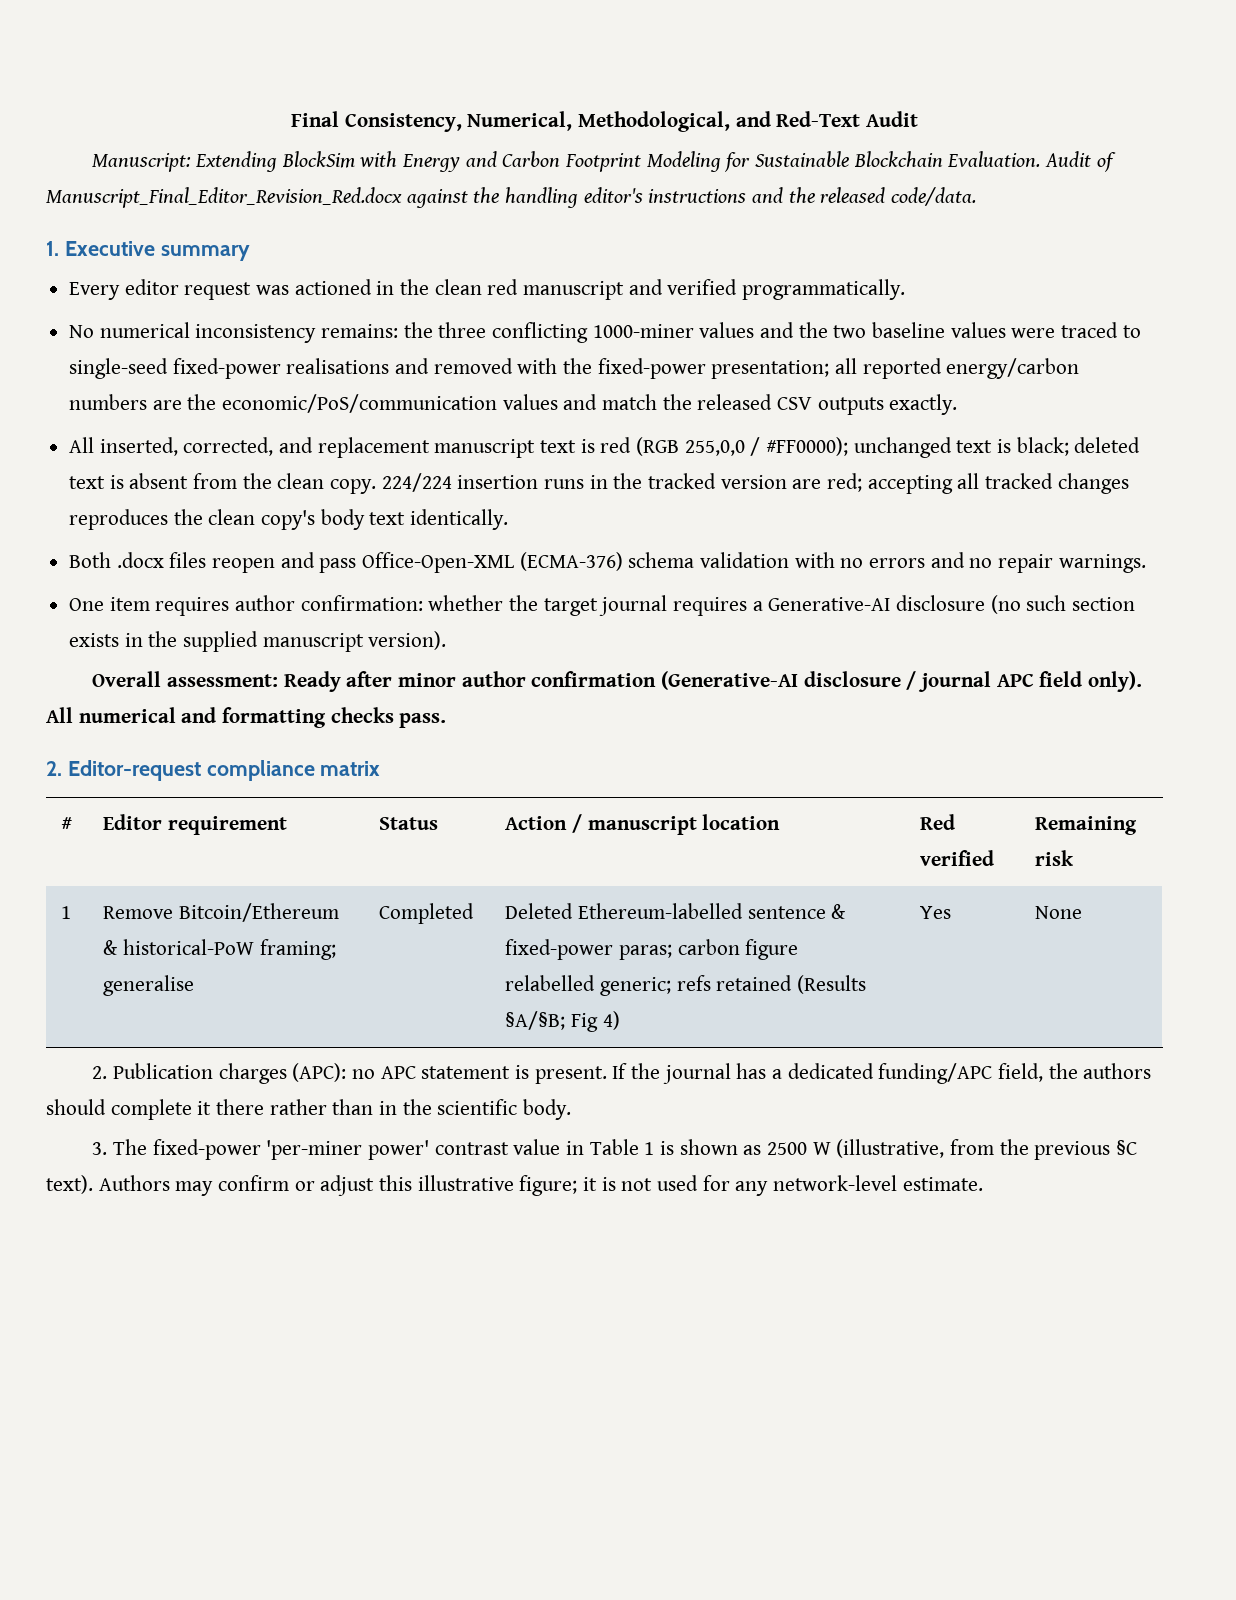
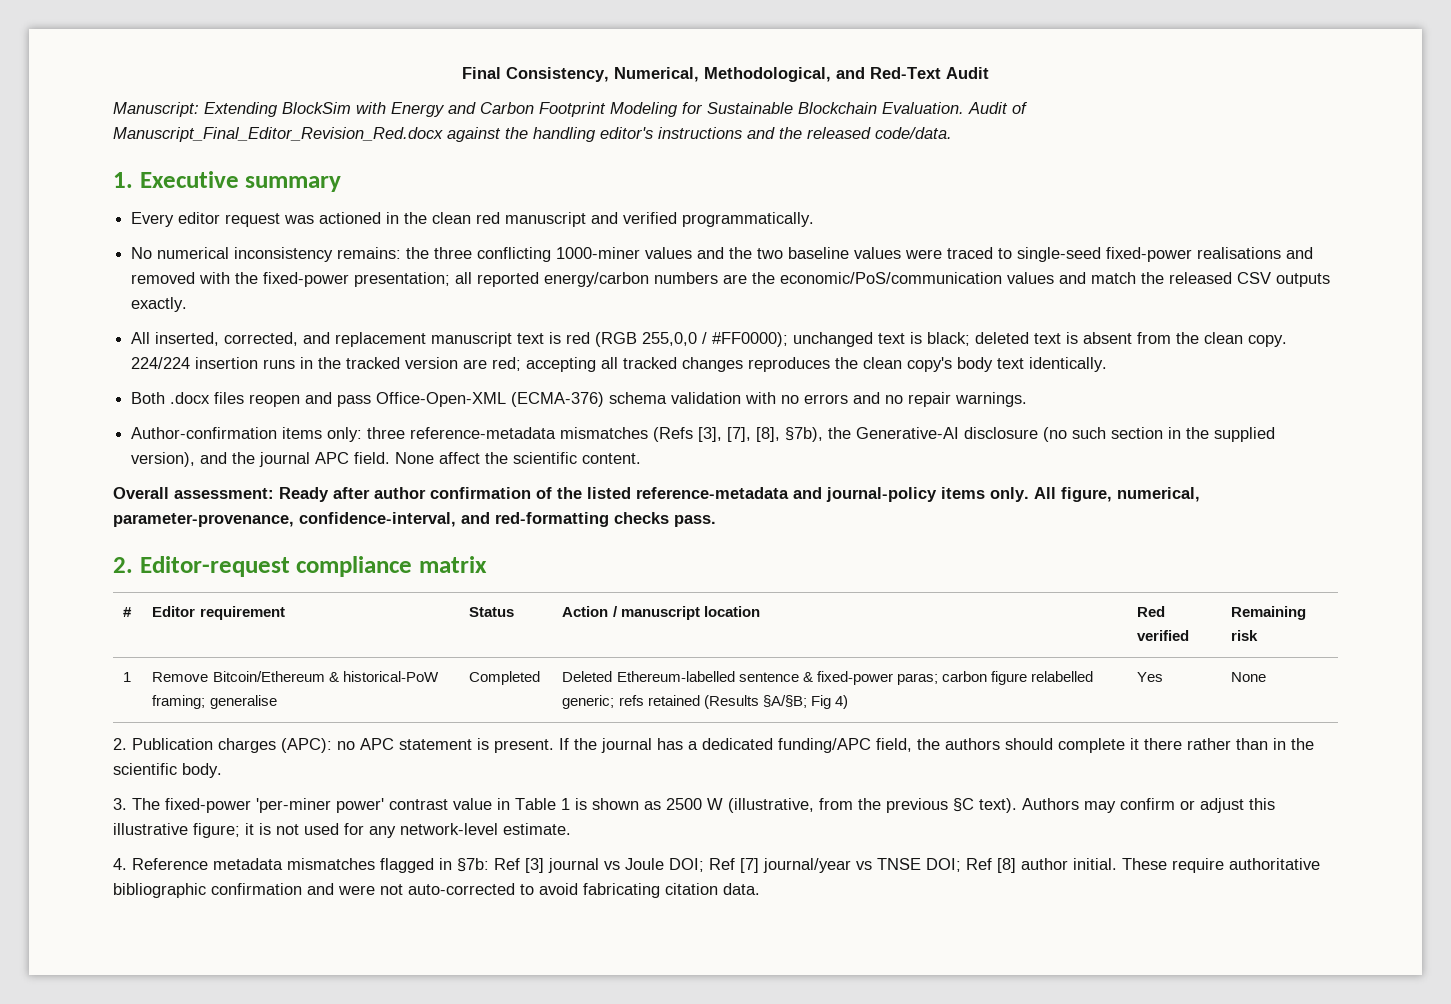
- One item requires author confirmation: whether the target journal requires a Generative-AI disclosure (no such section exists in the supplied manuscript version).
+ Author-confirmation items only: three reference-metadata mismatches (Refs [3], [7], [8], §7b), the Generative-AI disclosure (no such section in the supplied version), and the journal APC field. None affect the scientific content.
- Overall assessment: Ready after minor author confirmation (Generative-AI disclosure / journal APC field only). All numerical and formatting checks pass.
+ Overall assessment: Ready after author confirmation of the listed reference-metadata and journal-policy items only. All figure, numerical, parameter-provenance, confidence-interval, and red-formatting checks pass.
+ 4. Reference metadata mismatches flagged in §7b: Ref [3] journal vs Joule DOI; Ref [7] journal/year vs TNSE DOI; Ref [8] author initial. These require authoritative bibliographic confirmation and were not auto-corrected to avoid fabricating citation data.

